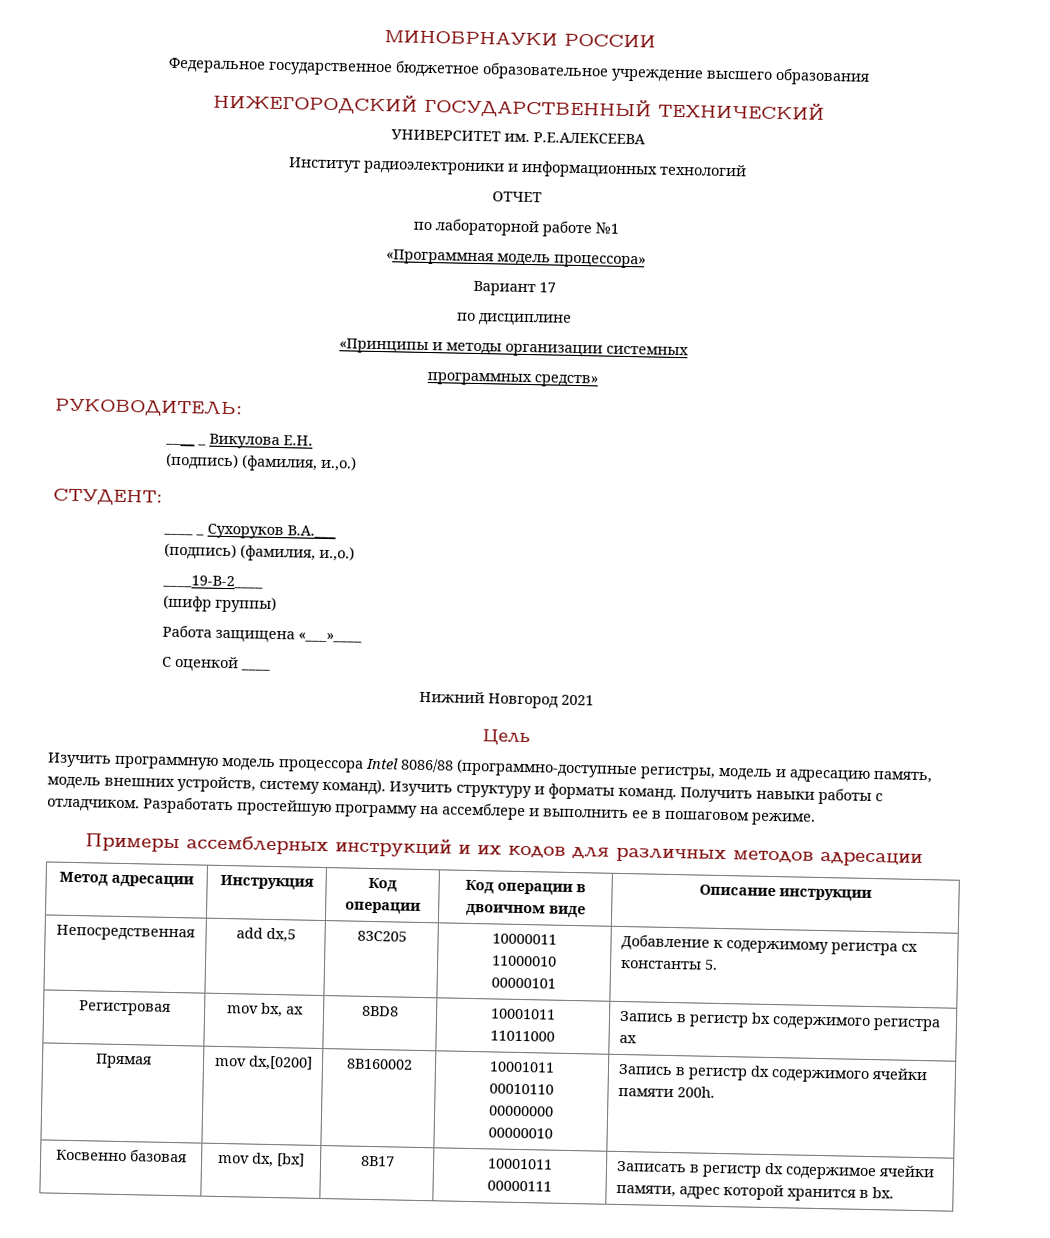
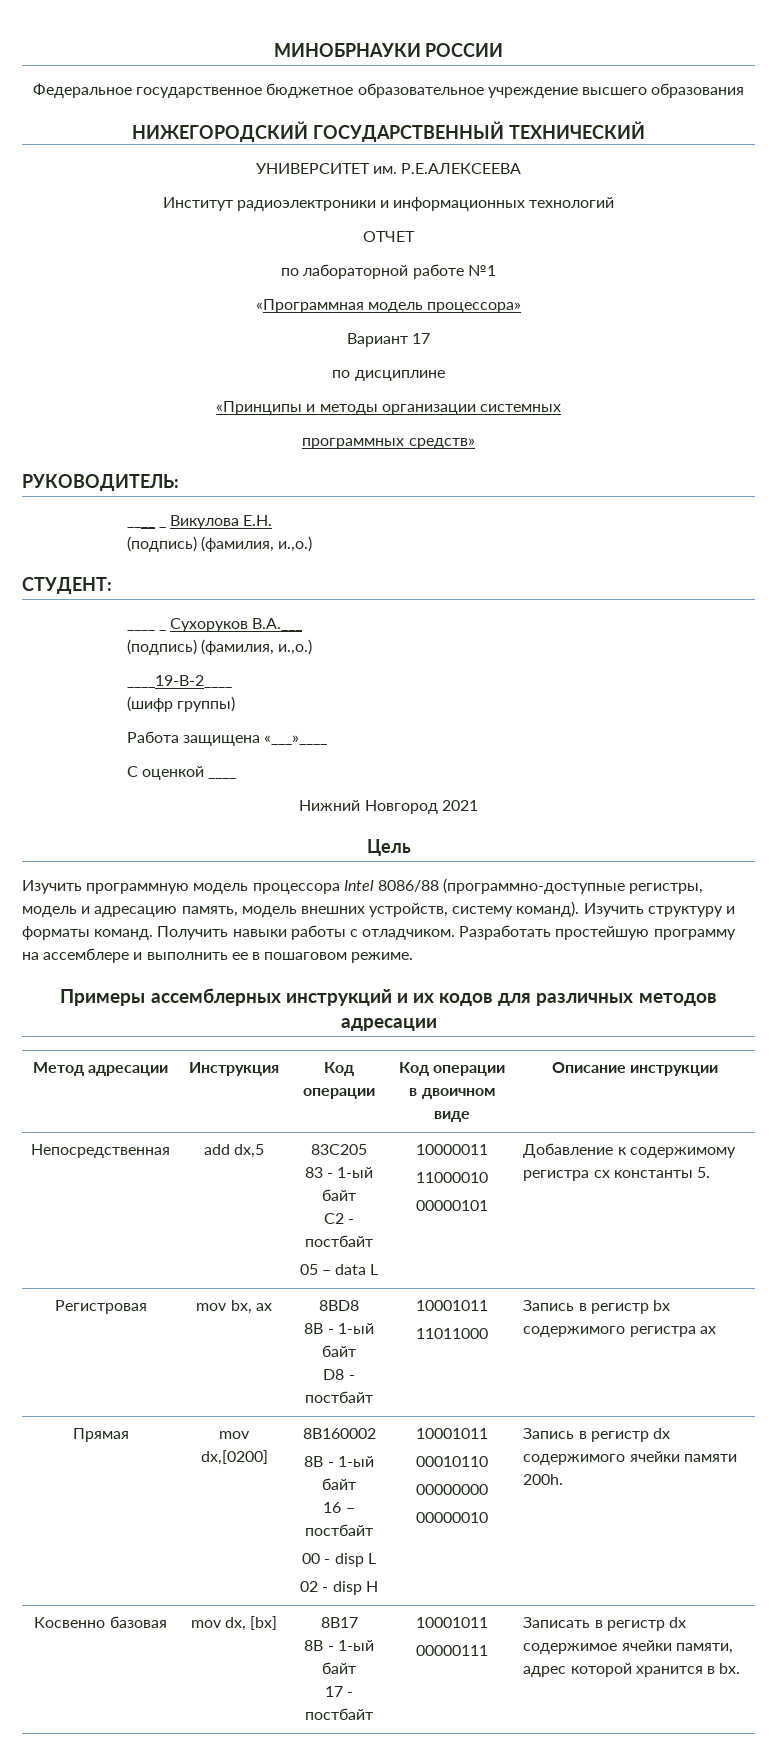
- Непосредственная | add dx,5 | 83C205 | 10000011
+ Непосредственная | add dx,5 | 83C205
+ 83 - 1-ый байт
+ С2 - постбайт
+ 05 – data L | 10000011
- Регистровая | mov bx, ax | 8BD8 | 10001011
+ Регистровая | mov bx, ax | 8BD8
+ 8B - 1-ый байт
+ D8 - постбайт | 10001011
- Прямая | mov dx,[0200] | 8B160002 | 10001011
+ Прямая | mov dx,[0200] | 8B160002
+ 8B - 1-ый байт
+ 16 – постбайт
+ 00 - disp L
+ 02 - disp H | 10001011
- Косвенно базовая | mov dx, [bx] | 8B17 | 10001011
+ Косвенно базовая | mov dx, [bx] | 8B17
+ 8B - 1-ый байт
+ 17 - постбайт | 10001011

